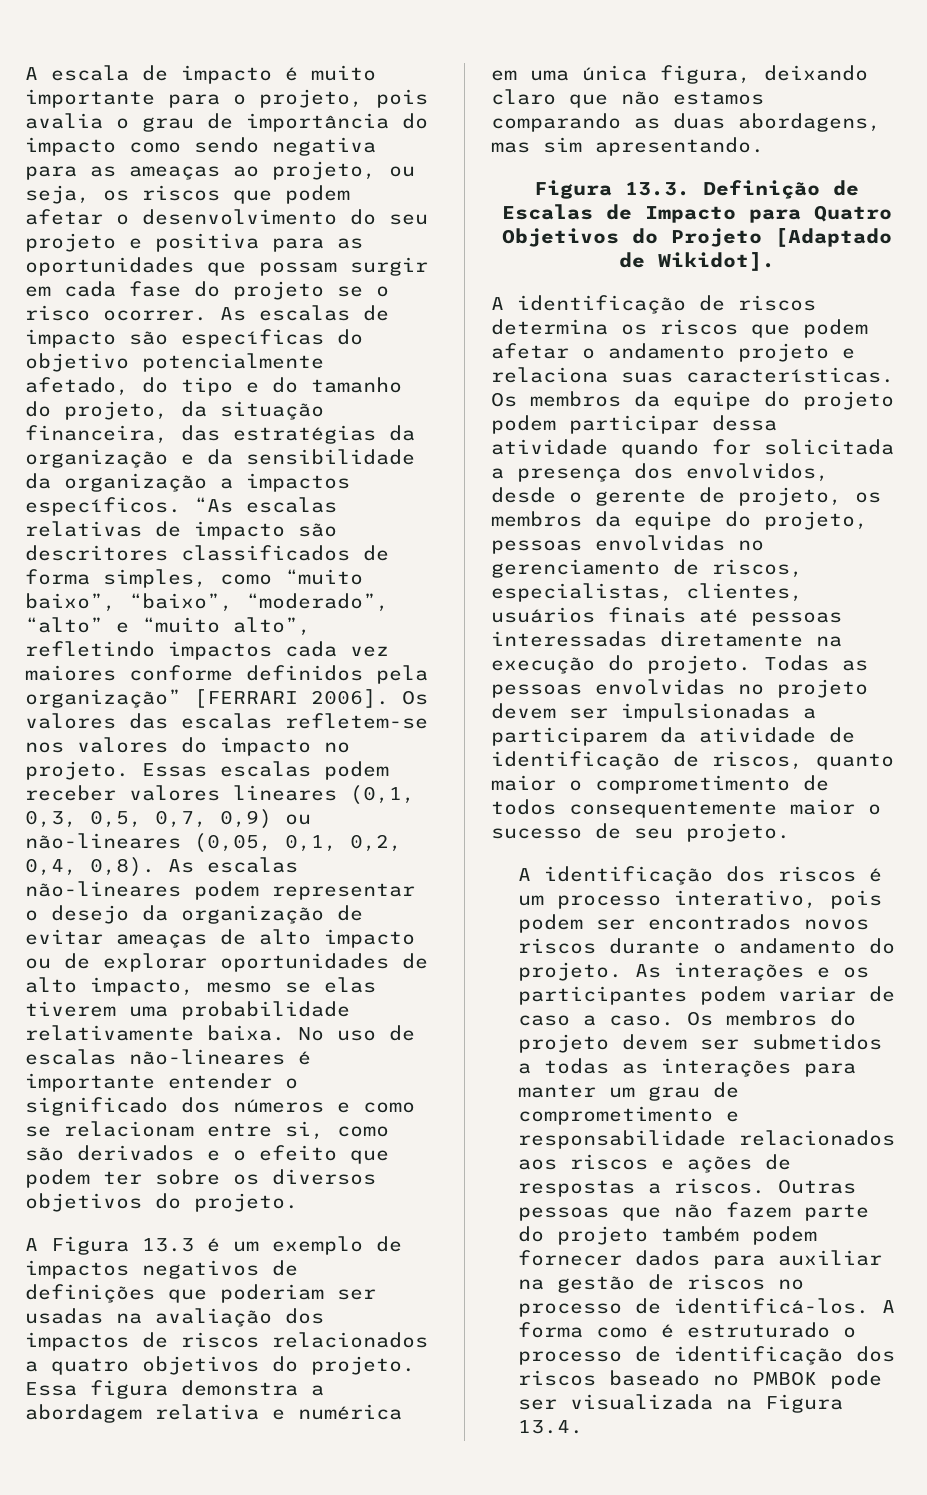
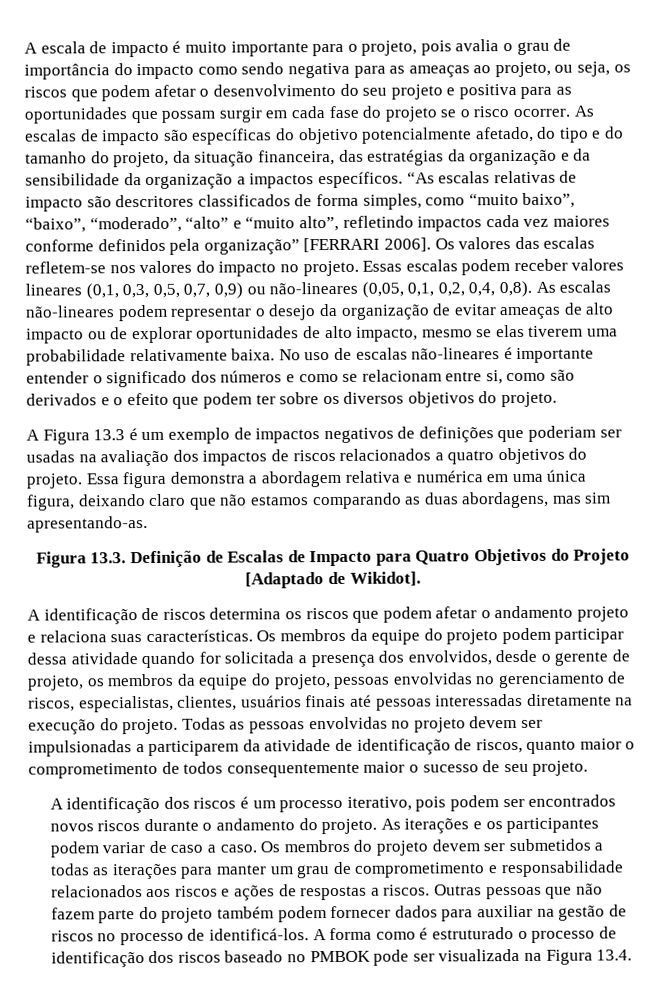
- Essa figura demonstra a abordagem relativa e numérica em uma única figura, deixando claro que não estamos comparando as duas abordagens, mas sim apresentando.
+ Essa figura demonstra a abordagem relativa e numérica em uma única figura, deixando claro que não estamos comparando as duas abordagens, mas sim apresentando-as.
- A identificação dos riscos é um processo interativo, pois podem ser encontrados novos riscos durante o andamento do projeto.
+ A identificação dos riscos é um processo iterativo, pois podem ser encontrados novos riscos durante o andamento do projeto.
- As interações e os participantes podem variar de caso a caso.
+ As iterações e os participantes podem variar de caso a caso.
- Os membros do projeto devem ser submetidos a todas as interações para manter um grau de comprometimento e responsabilidade relacionados aos riscos e ações de respostas a riscos.
+ Os membros do projeto devem ser submetidos a todas as iterações para manter um grau de comprometimento e responsabilidade relacionados aos riscos e ações de respostas a riscos.

